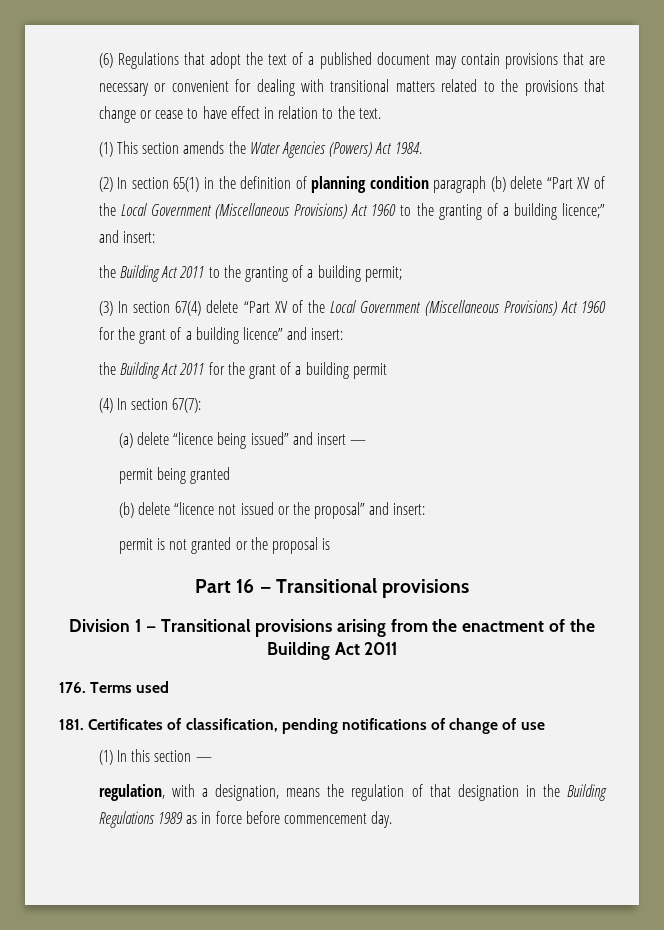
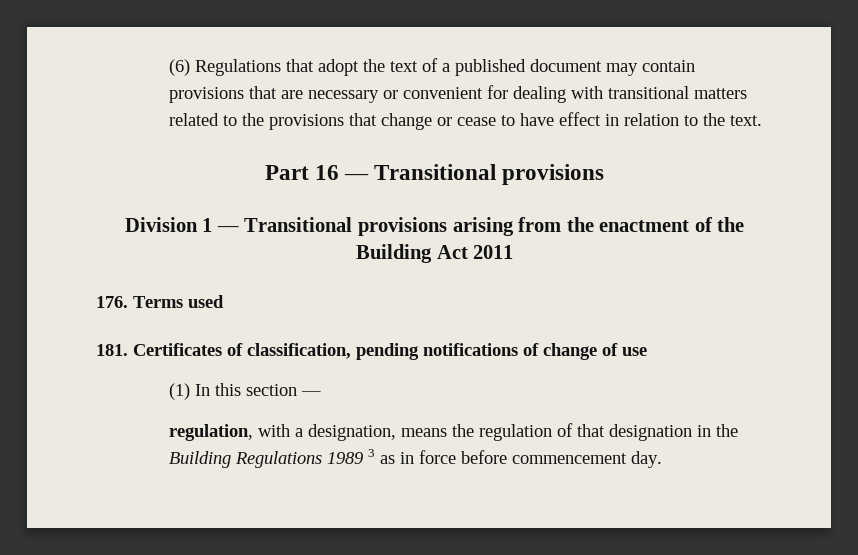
- (1) This section amends the Water Agencies (Powers) Act 1984.
- (2) In section 65(1) in the definition of planning condition paragraph (b) delete “Part XV of the Local Government (Miscellaneous Provisions) Act 1960 to the granting of a building licence;” and insert:
- the Building Act 2011 to the granting of a building permit;
- (3) In section 67(4) delete “Part XV of the Local Government (Miscellaneous Provisions) Act 1960 for the grant of a building licence” and insert:
- the Building Act 2011 for the grant of a building permit
- (4) In section 67(7):
- (a) delete “licence being issued” and insert —
- permit being granted
- (b) delete “licence not issued or the proposal” and insert:
- permit is not granted or the proposal is
- regulation, with a designation, means the regulation of that designation in the Building Regulations 1989 as in force before commencement day.
+ regulation, with a designation, means the regulation of that designation in the Building Regulations 1989 3 as in force before commencement day.

